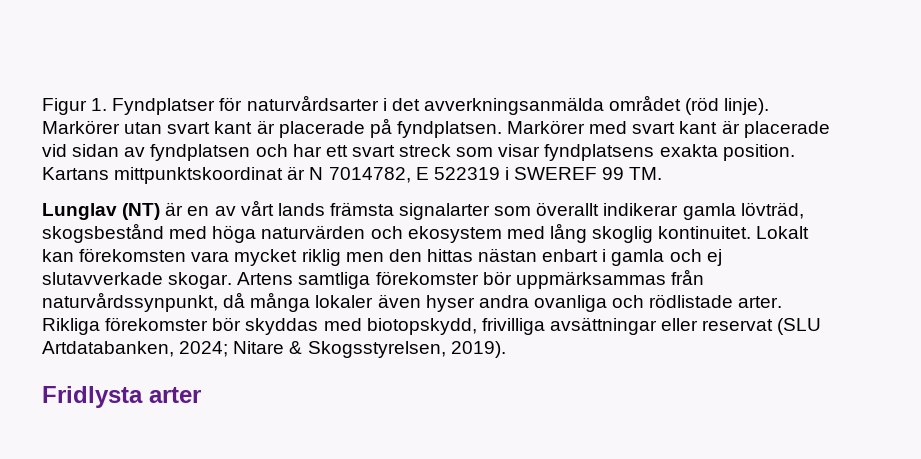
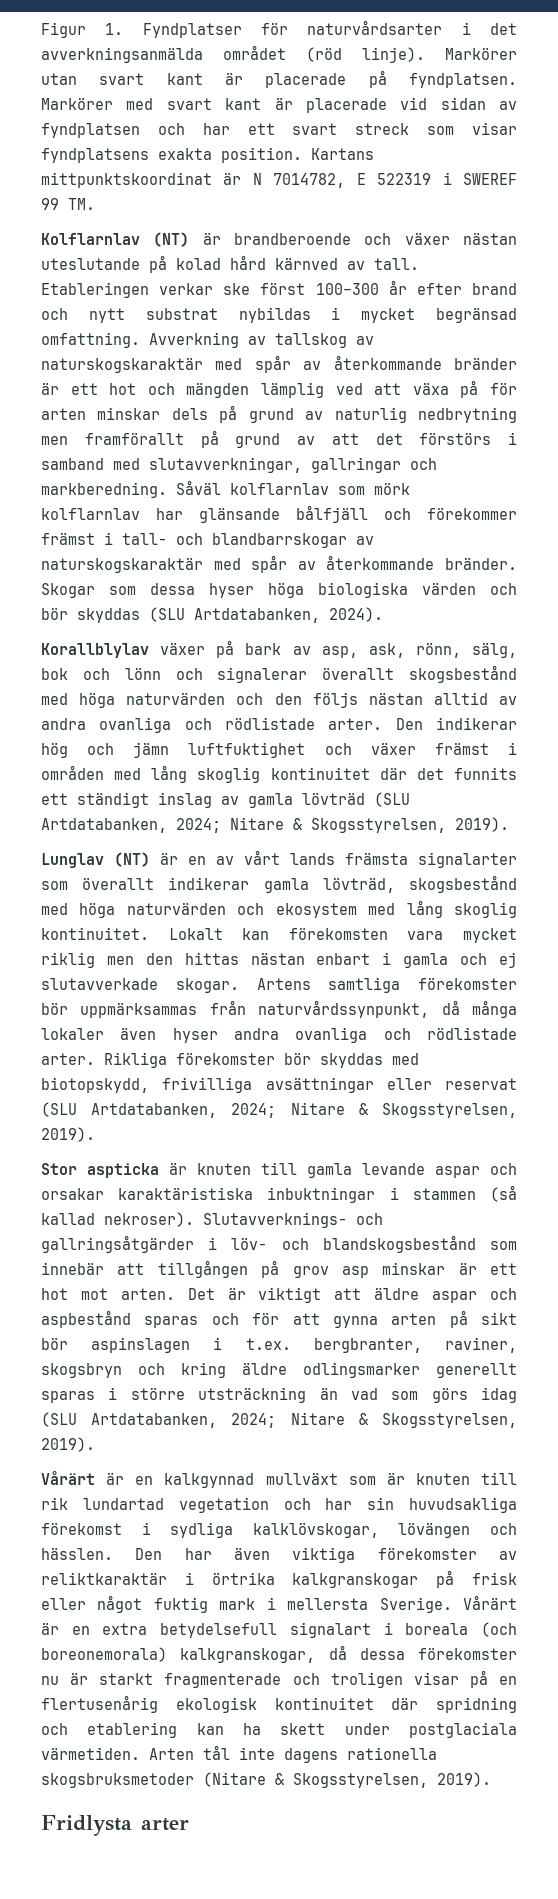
+ Kolflarnlav (NT) är brandberoende och växer nästan uteslutande på kolad hård kärnved av tall. Etableringen verkar ske först 100–300 år efter brand och nytt substrat nybildas i mycket begränsad omfattning. Avverkning av tallskog av naturskogskaraktär med spår av återkommande bränder är ett hot och mängden lämplig ved att växa på för arten minskar dels på grund av naturlig nedbrytning men framförallt på grund av att det förstörs i samband med slutavverkningar, gallringar och markberedning. Såväl kolflarnlav som mörk kolflarnlav har glänsande bålfjäll och förekommer främst i tall- och blandbarrskogar av naturskogskaraktär med spår av återkommande bränder. Skogar som dessa hyser höga biologiska värden och bör skyddas (SLU Artdatabanken, 2024).
+ Korallblylav växer på bark av asp, ask, rönn, sälg, bok och lönn och signalerar överallt skogsbestånd med höga naturvärden och den följs nästan alltid av andra ovanliga och rödlistade arter. Den indikerar hög och jämn luftfuktighet och växer främst i områden med lång skoglig kontinuitet där det funnits ett ständigt inslag av gamla lövträd (SLU Artdatabanken, 2024; Nitare & Skogsstyrelsen, 2019).
+ Stor aspticka är knuten till gamla levande aspar och orsakar karaktäristiska inbuktningar i stammen (så kallad nekroser). Slutavverknings- och gallringsåtgärder i löv- och blandskogsbestånd som innebär att tillgången på grov asp minskar är ett hot mot arten. Det är viktigt att äldre aspar och aspbestånd sparas och för att gynna arten på sikt bör aspinslagen i t.ex. bergbranter, raviner, skogsbryn och kring äldre odlingsmarker generellt sparas i större utsträckning än vad som görs idag (SLU Artdatabanken, 2024; Nitare & Skogsstyrelsen, 2019).
+ Vårärt är en kalkgynnad mullväxt som är knuten till rik lundartad vegetation och har sin huvudsakliga förekomst i sydliga kalklövskogar, lövängen och hässlen. Den har även viktiga förekomster av reliktkaraktär i örtrika kalkgranskogar på frisk eller något fuktig mark i mellersta Sverige. Vårärt är en extra betydelsefull signalart i boreala (och boreonemorala) kalkgranskogar, då dessa förekomster nu är starkt fragmenterade och troligen visar på en flertusenårig ekologisk kontinuitet där spridning och etablering kan ha skett under postglaciala värmetiden. Arten tål inte dagens rationella skogsbruksmetoder (Nitare & Skogsstyrelsen, 2019).

